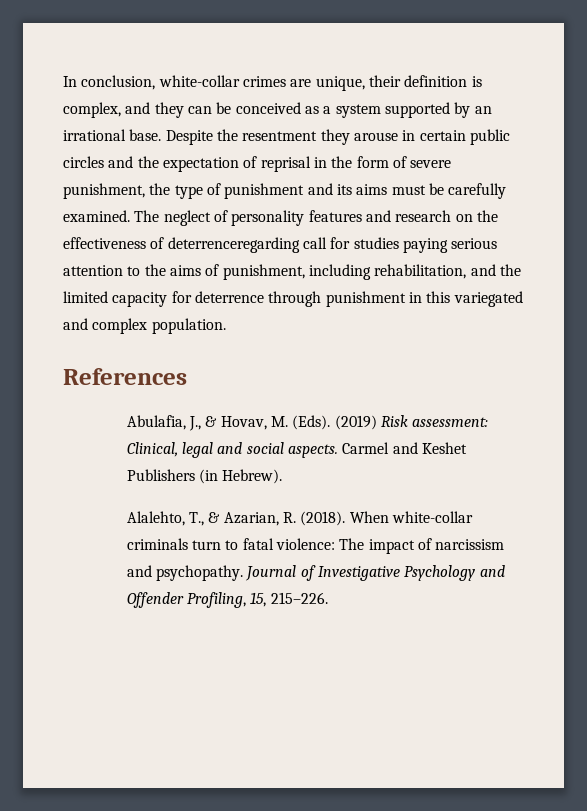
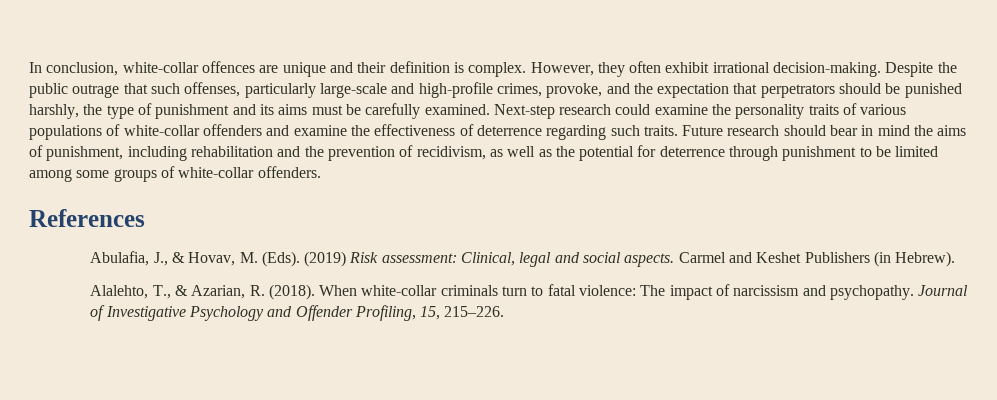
- In conclusion, white-collar crimes are unique, their definition is complex, and they can be conceived as a system supported by an irrational base. Despite the resentment they arouse in certain public circles and the expectation of reprisal in the form of severe punishment, the type of punishment and its aims must be carefully examined.
+ In conclusion, white-collar offences are unique and their definition is complex. However, they often exhibit irrational decision-making. Despite the public outrage that such offenses, particularly large-scale and high-profile crimes, provoke, and the expectation that perpetrators should be punished harshly, the type of punishment and its aims must be carefully examined.
- The neglect of personality features and research on the effectiveness of deterrenceregarding call for studies paying serious attention to the aims of punishment, including rehabilitation, and the limited capacity for deterrence through punishment in this variegated and complex population.
+ Next-step research could examine the personality traits of various populations of white-collar offenders and examine the effectiveness of deterrence regarding such traits. Future research should bear in mind the aims of punishment, including rehabilitation and the prevention of recidivism, as well as the potential for deterrence through punishment to be limited among some groups of white-collar offenders.

